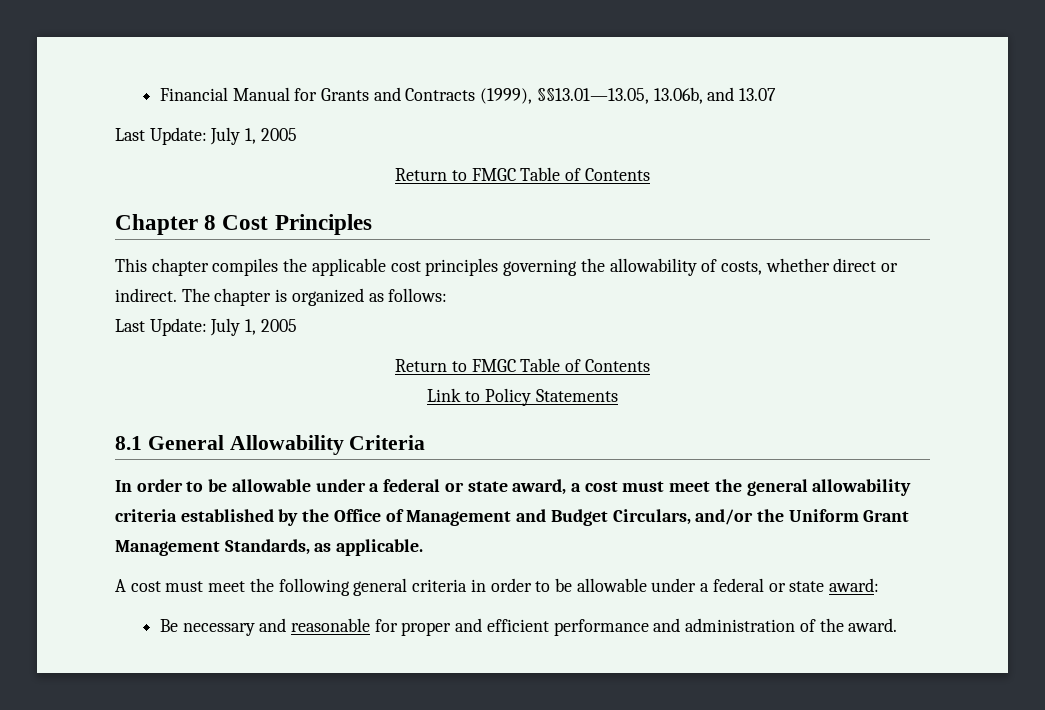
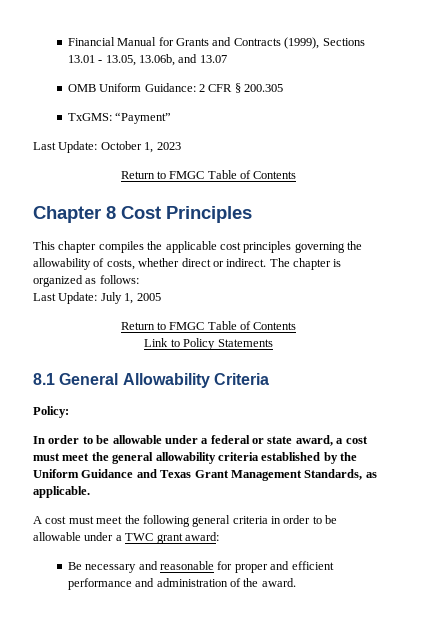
- Financial Manual for Grants and Contracts (1999), §§13.01—13.05, 13.06b, and 13.07
- Last Update: July 1, 2005
+ Financial Manual for Grants and Contracts (1999), Sections 13.01 - 13.05, 13.06b, and 13.07
+ OMB Uniform Guidance: 2 CFR § 200.305
+ TxGMS: “Payment”
+ Last Update: October 1, 2023
+ Policy:
- In order to be allowable under a federal or state award, a cost must meet the general allowability criteria established by the Office of Management and Budget Circulars, and/or the Uniform Grant Management Standards, as applicable.
+ In order to be allowable under a federal or state award, a cost must meet the general allowability criteria established by the Uniform Guidance and Texas Grant Management Standards, as applicable.
- A cost must meet the following general criteria in order to be allowable under a federal or state award:
+ A cost must meet the following general criteria in order to be allowable under a TWC grant award:

